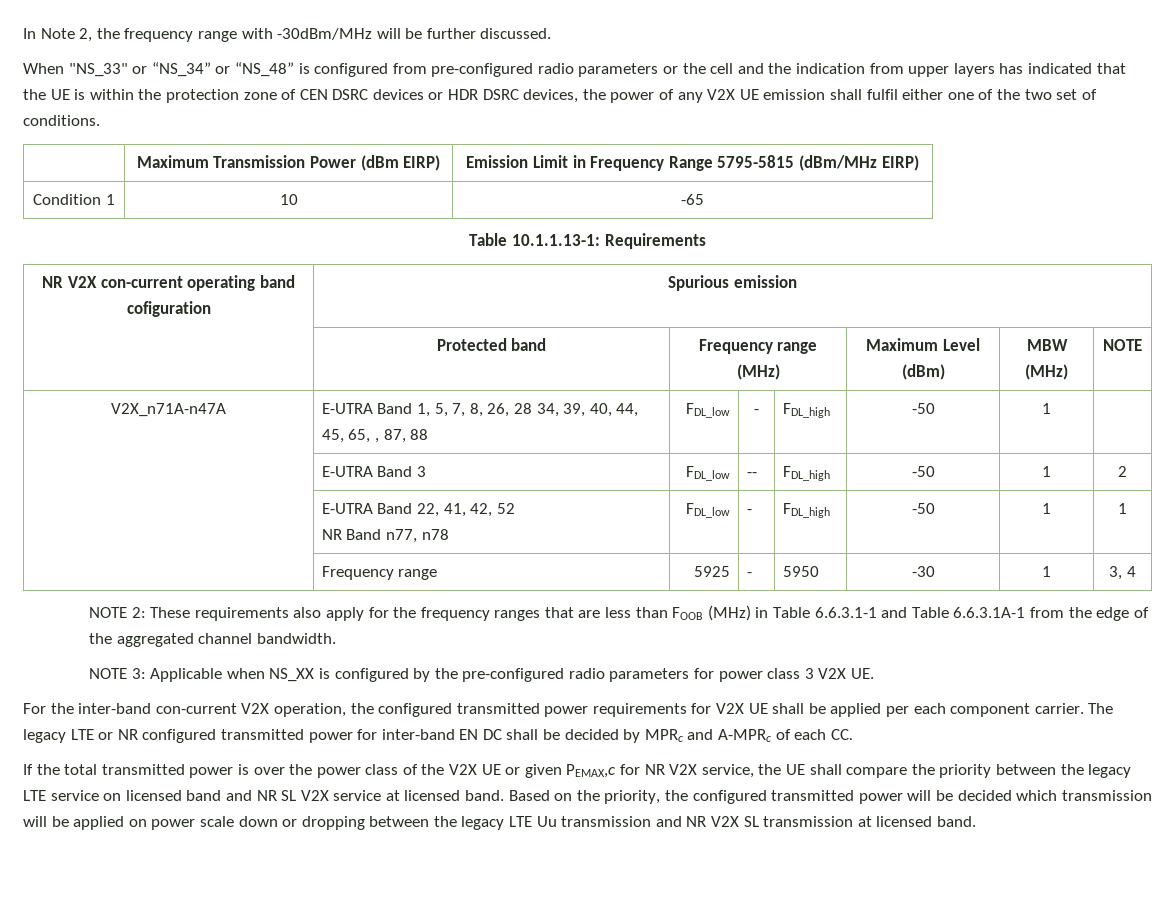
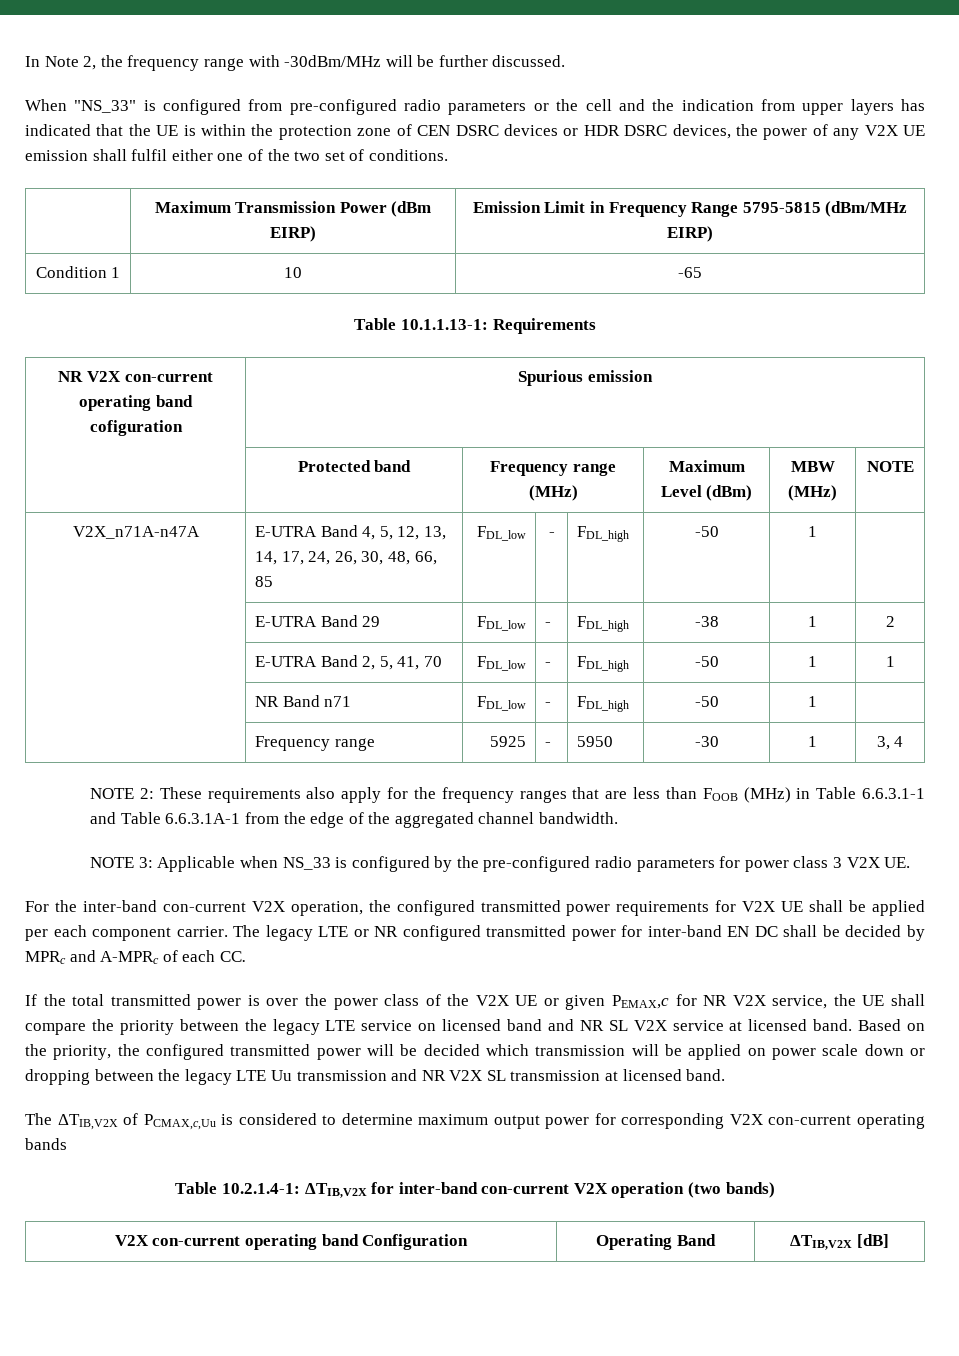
- When "NS_33" or “NS_34” or “NS_48” is configured from pre-configured radio parameters or the cell and the indication from upper layers has indicated that the UE is within the protection zone of CEN DSRC devices or HDR DSRC devices, the power of any V2X UE emission shall fulfil either one of the two set of conditions.
+ When "NS_33" is configured from pre-configured radio parameters or the cell and the indication from upper layers has indicated that the UE is within the protection zone of CEN DSRC devices or HDR DSRC devices, the power of any V2X UE emission shall fulfil either one of the two set of conditions.
- V2X_n71A-n47A | E-UTRA Band 1, 5, 7, 8, 26, 28 34, 39, 40, 44, 45, 65, , 87, 88 | FDL_low | - | FDL_high | -50 | 1 |
+ V2X_n71A-n47A | E-UTRA Band 4, 5, 12, 13, 14, 17, 24, 26, 30, 48, 66, 85 | FDL_low | - | FDL_high | -50 | 1 |
- | E-UTRA Band 3 | FDL_low | -- | FDL_high | -50 | 1 | 2
+ | E-UTRA Band 29 | FDL_low | - | FDL_high | -38 | 1 | 2
- | E-UTRA Band 22, 41, 42, 52
- NR Band n77, n78 | FDL_low | - | FDL_high | -50 | 1 | 1
+ | E-UTRA Band 2, 5, 41, 70 | FDL_low | - | FDL_high | -50 | 1 | 1
+ | NR Band n71 | FDL_low | - | FDL_high | -50 | 1 |
- NOTE 3: Applicable when NS_XX is configured by the pre-configured radio parameters for power class 3 V2X UE.
+ NOTE 3: Applicable when NS_33 is configured by the pre-configured radio parameters for power class 3 V2X UE.
+ The ΔTIB,V2X of PCMAX,c,Uu is considered to determine maximum output power for corresponding V2X con-current operating bands
+ Table 10.2.1.4-1: ΔTIB,V2X for inter-band con-current V2X operation (two bands)
+ V2X con-current operating band Configuration | Operating Band | ΔTIB,V2X [dB]

